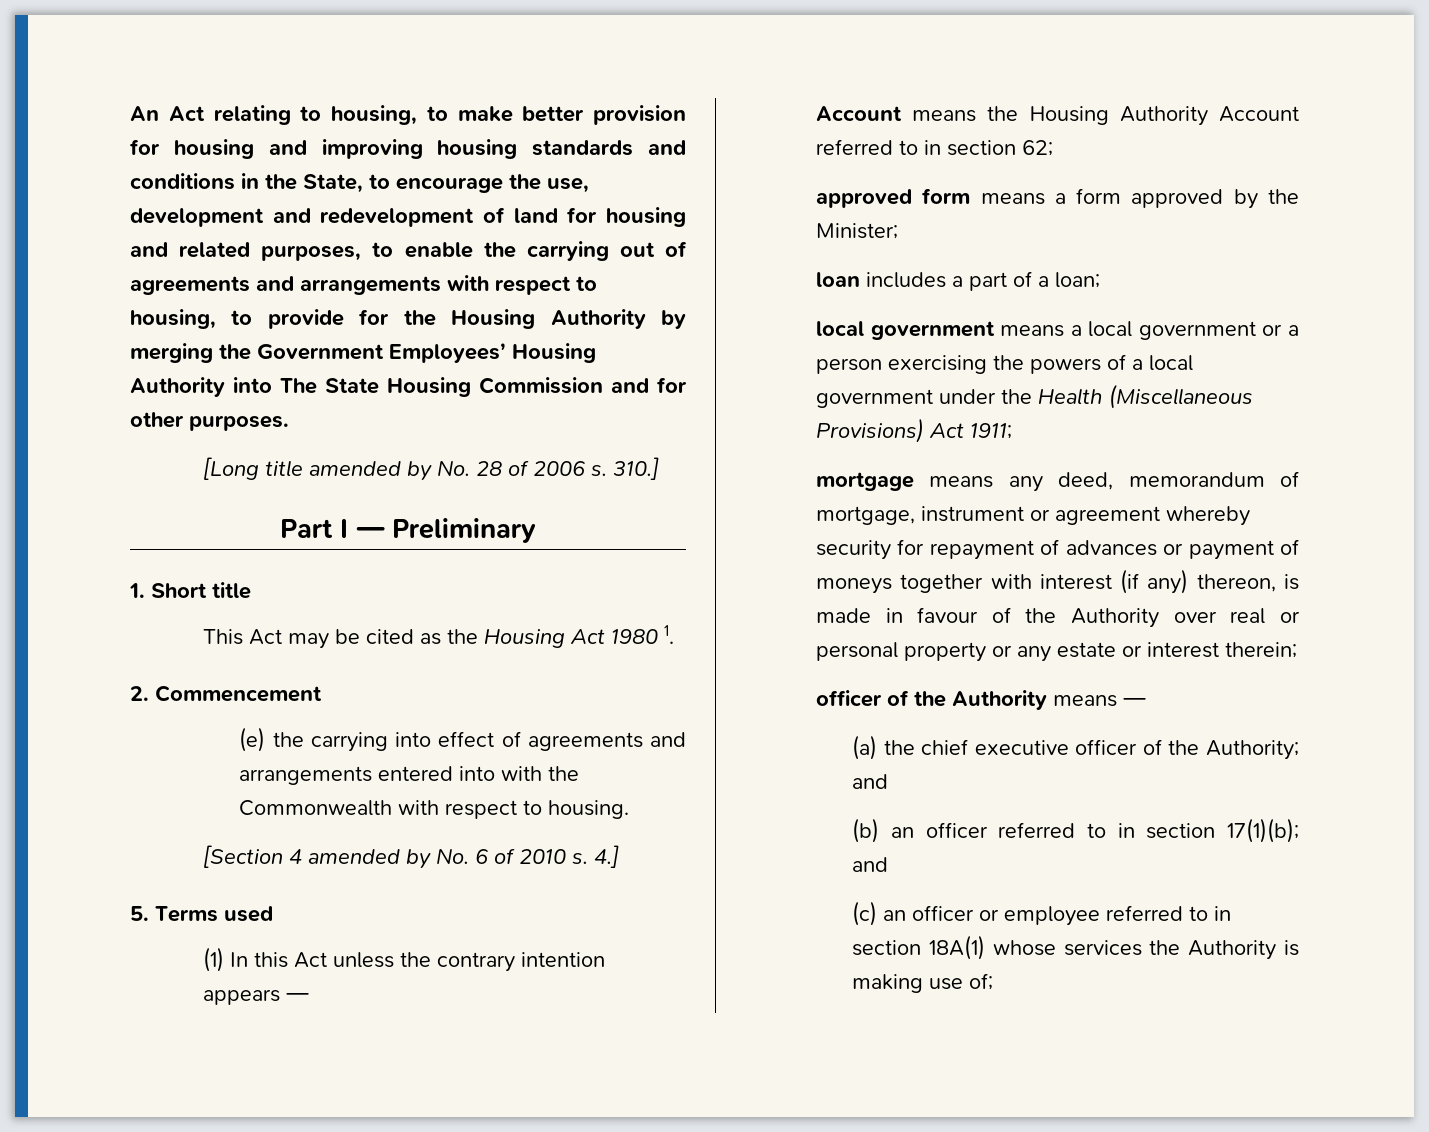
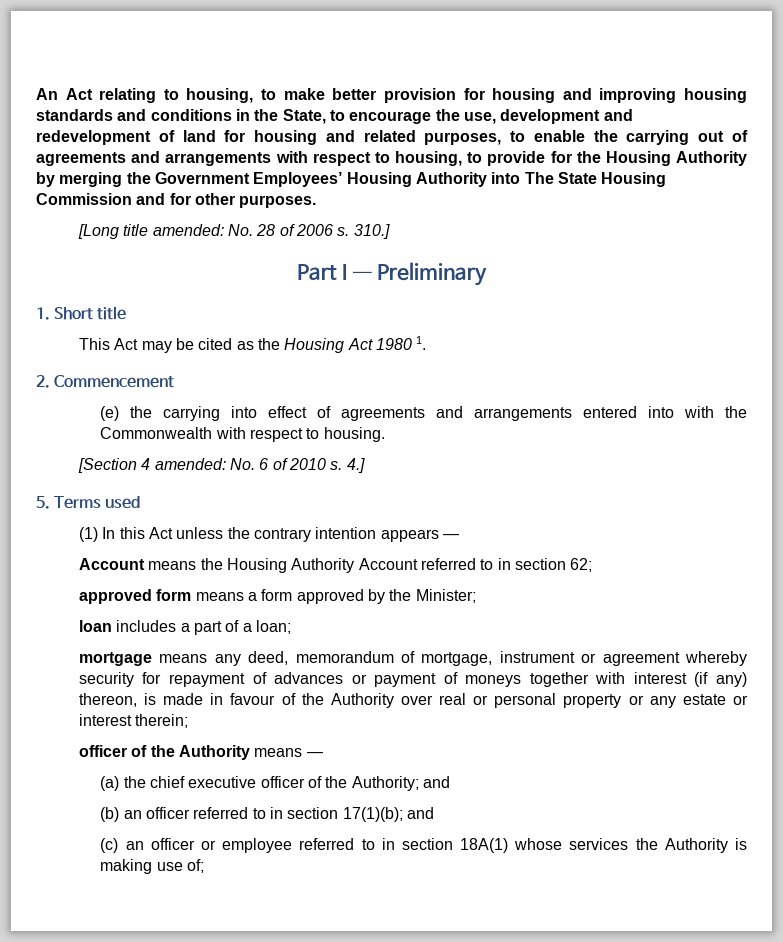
- [Long title amended by No. 28 of 2006 s.
+ [Long title amended: No. 28 of 2006 s.
- [Section 4 amended by No. 6 of 2010 s.
+ [Section 4 amended: No. 6 of 2010 s.
- local government means a local government or a person exercising the powers of a local government under the Health (Miscellaneous Provisions) Act 1911;

